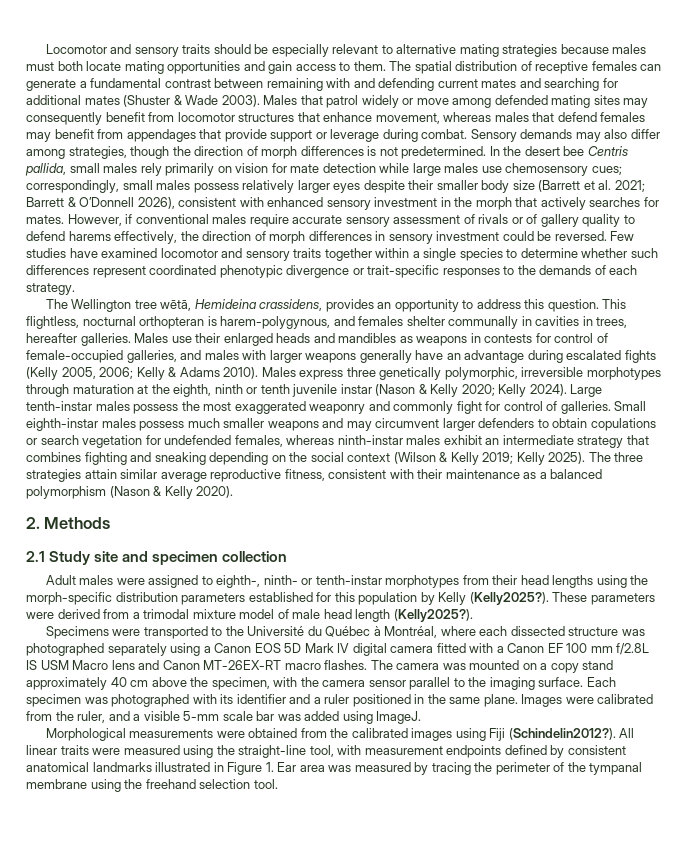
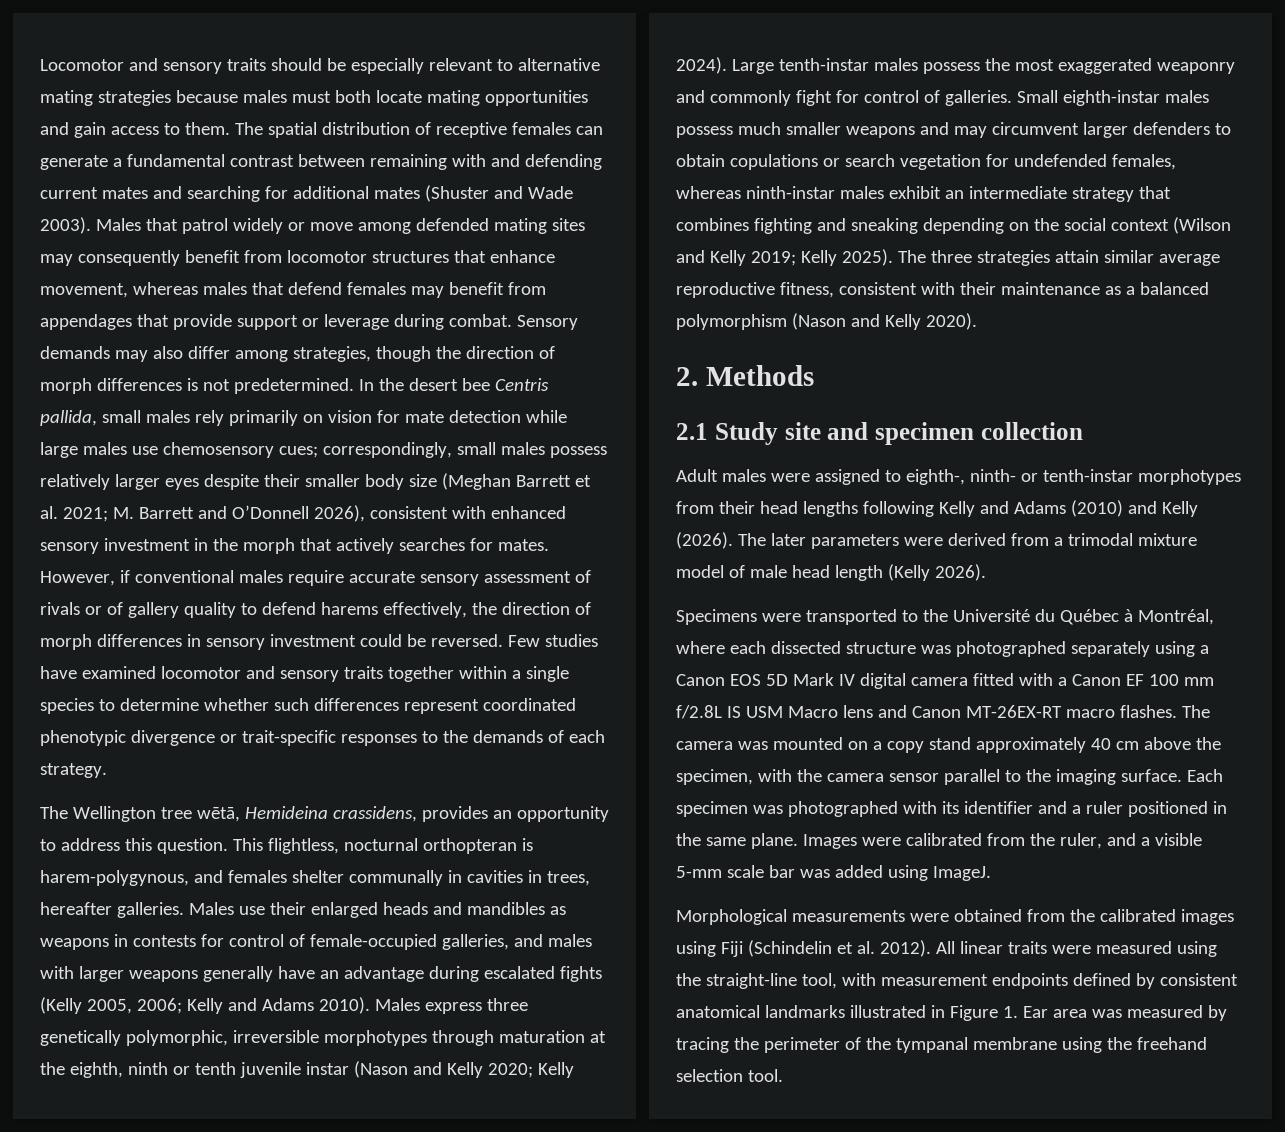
- The spatial distribution of receptive females can generate a fundamental contrast between remaining with and defending current mates and searching for additional mates (Shuster & Wade 2003).
+ The spatial distribution of receptive females can generate a fundamental contrast between remaining with and defending current mates and searching for additional mates (Shuster and Wade 2003).
- In the desert bee Centris pallida, small males rely primarily on vision for mate detection while large males use chemosensory cues; correspondingly, small males possess relatively larger eyes despite their smaller body size (Barrett et al. 2021; Barrett & O’Donnell 2026), consistent with enhanced sensory investment in the morph that actively searches for mates.
+ In the desert bee Centris pallida, small males rely primarily on vision for mate detection while large males use chemosensory cues; correspondingly, small males possess relatively larger eyes despite their smaller body size (Meghan Barrett et al. 2021; M. Barrett and O’Donnell 2026), consistent with enhanced sensory investment in the morph that actively searches for mates.
- Males use their enlarged heads and mandibles as weapons in contests for control of female-occupied galleries, and males with larger weapons generally have an advantage during escalated fights (Kelly 2005, 2006; Kelly & Adams 2010).
+ Males use their enlarged heads and mandibles as weapons in contests for control of female-occupied galleries, and males with larger weapons generally have an advantage during escalated fights (Kelly 2005, 2006; Kelly and Adams 2010).
- Males express three genetically polymorphic, irreversible morphotypes through maturation at the eighth, ninth or tenth juvenile instar (Nason & Kelly 2020; Kelly 2024).
+ Males express three genetically polymorphic, irreversible morphotypes through maturation at the eighth, ninth or tenth juvenile instar (Nason and Kelly 2020; Kelly 2024).
- Small eighth-instar males possess much smaller weapons and may circumvent larger defenders to obtain copulations or search vegetation for undefended females, whereas ninth-instar males exhibit an intermediate strategy that combines fighting and sneaking depending on the social context (Wilson & Kelly 2019; Kelly 2025).
+ Small eighth-instar males possess much smaller weapons and may circumvent larger defenders to obtain copulations or search vegetation for undefended females, whereas ninth-instar males exhibit an intermediate strategy that combines fighting and sneaking depending on the social context (Wilson and Kelly 2019; Kelly 2025).
- The three strategies attain similar average reproductive fitness, consistent with their maintenance as a balanced polymorphism (Nason & Kelly 2020).
+ The three strategies attain similar average reproductive fitness, consistent with their maintenance as a balanced polymorphism (Nason and Kelly 2020).
- Adult males were assigned to eighth-, ninth- or tenth-instar morphotypes from their head lengths using the morph-specific distribution parameters established for this population by Kelly (Kelly2025?). These parameters were derived from a trimodal mixture model of male head length (Kelly2025?).
+ Adult males were assigned to eighth-, ninth- or tenth-instar morphotypes from their head lengths following Kelly and Adams (2010) and Kelly (2026). The later parameters were derived from a trimodal mixture model of male head length (Kelly 2026).
- Morphological measurements were obtained from the calibrated images using Fiji (Schindelin2012?).
+ Morphological measurements were obtained from the calibrated images using Fiji (Schindelin et al. 2012).

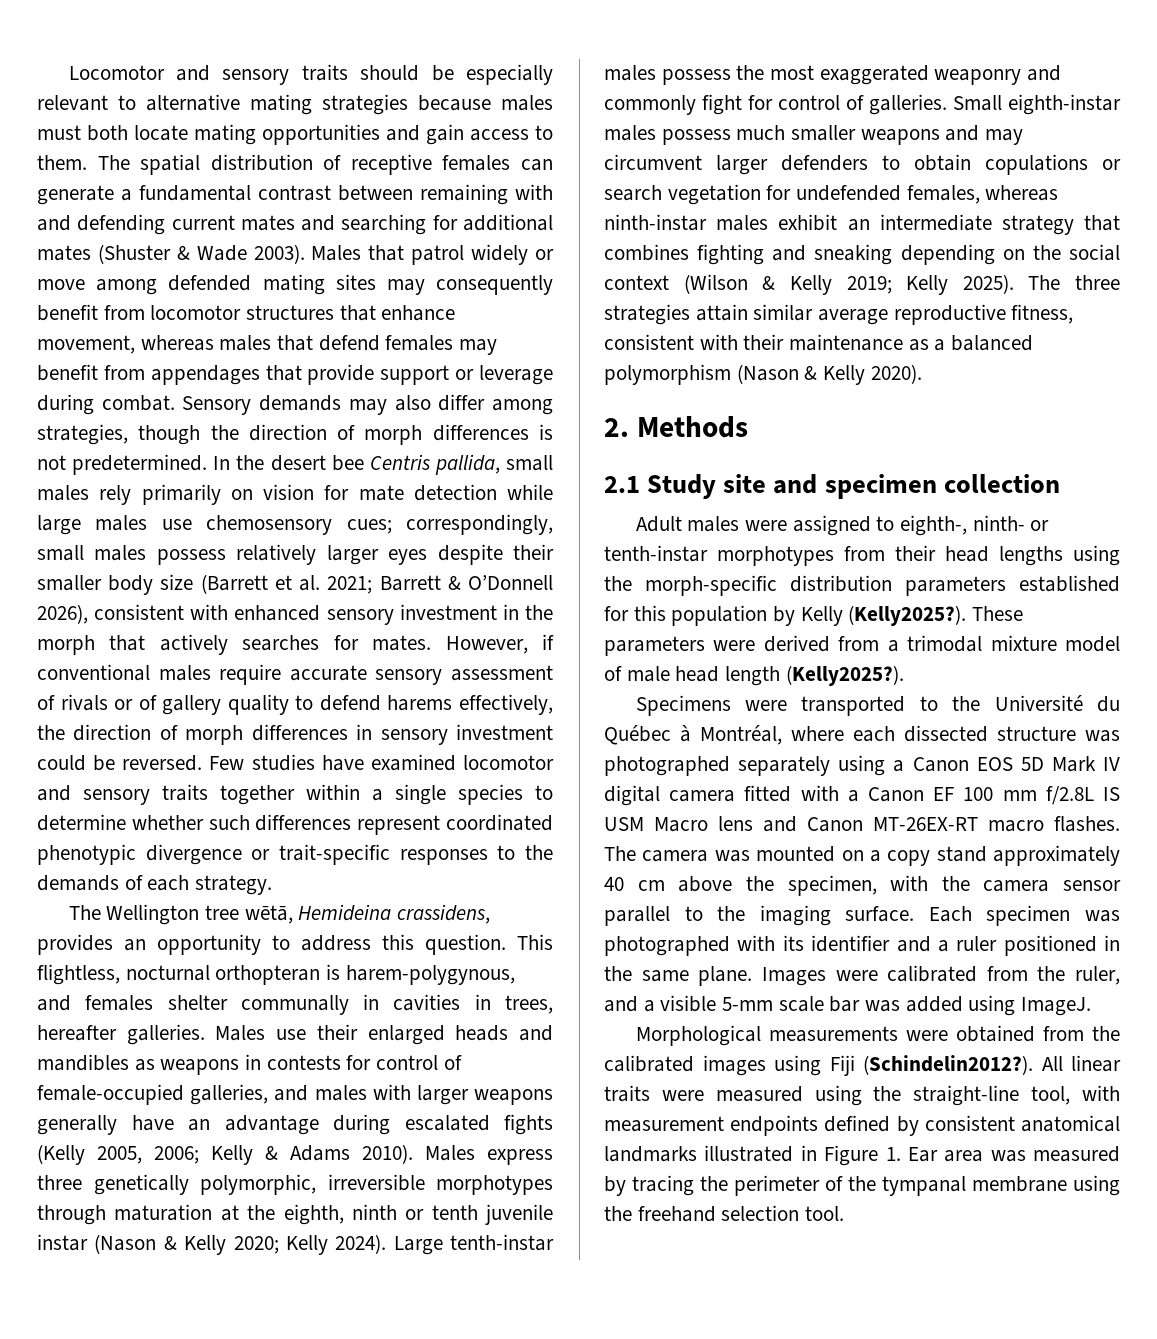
- The spatial distribution of receptive females can generate a fundamental contrast between remaining with and defending current mates and searching for additional mates (Shuster and Wade 2003).
+ The spatial distribution of receptive females can generate a fundamental contrast between remaining with and defending current mates and searching for additional mates (Shuster & Wade 2003).
- In the desert bee Centris pallida, small males rely primarily on vision for mate detection while large males use chemosensory cues; correspondingly, small males possess relatively larger eyes despite their smaller body size (Meghan Barrett et al. 2021; M. Barrett and O’Donnell 2026), consistent with enhanced sensory investment in the morph that actively searches for mates.
+ In the desert bee Centris pallida, small males rely primarily on vision for mate detection while large males use chemosensory cues; correspondingly, small males possess relatively larger eyes despite their smaller body size (Barrett et al. 2021; Barrett & O’Donnell 2026), consistent with enhanced sensory investment in the morph that actively searches for mates.
- Males use their enlarged heads and mandibles as weapons in contests for control of female-occupied galleries, and males with larger weapons generally have an advantage during escalated fights (Kelly 2005, 2006; Kelly and Adams 2010).
+ Males use their enlarged heads and mandibles as weapons in contests for control of female-occupied galleries, and males with larger weapons generally have an advantage during escalated fights (Kelly 2005, 2006; Kelly & Adams 2010).
- Males express three genetically polymorphic, irreversible morphotypes through maturation at the eighth, ninth or tenth juvenile instar (Nason and Kelly 2020; Kelly 2024).
+ Males express three genetically polymorphic, irreversible morphotypes through maturation at the eighth, ninth or tenth juvenile instar (Nason & Kelly 2020; Kelly 2024).
- Small eighth-instar males possess much smaller weapons and may circumvent larger defenders to obtain copulations or search vegetation for undefended females, whereas ninth-instar males exhibit an intermediate strategy that combines fighting and sneaking depending on the social context (Wilson and Kelly 2019; Kelly 2025).
+ Small eighth-instar males possess much smaller weapons and may circumvent larger defenders to obtain copulations or search vegetation for undefended females, whereas ninth-instar males exhibit an intermediate strategy that combines fighting and sneaking depending on the social context (Wilson & Kelly 2019; Kelly 2025).
- The three strategies attain similar average reproductive fitness, consistent with their maintenance as a balanced polymorphism (Nason and Kelly 2020).
+ The three strategies attain similar average reproductive fitness, consistent with their maintenance as a balanced polymorphism (Nason & Kelly 2020).
- Adult males were assigned to eighth-, ninth- or tenth-instar morphotypes from their head lengths following Kelly and Adams (2010) and Kelly (2026). The later parameters were derived from a trimodal mixture model of male head length (Kelly 2026).
+ Adult males were assigned to eighth-, ninth- or tenth-instar morphotypes from their head lengths using the morph-specific distribution parameters established for this population by Kelly (Kelly2025?). These parameters were derived from a trimodal mixture model of male head length (Kelly2025?).
- Morphological measurements were obtained from the calibrated images using Fiji (Schindelin et al. 2012).
+ Morphological measurements were obtained from the calibrated images using Fiji (Schindelin2012?).

